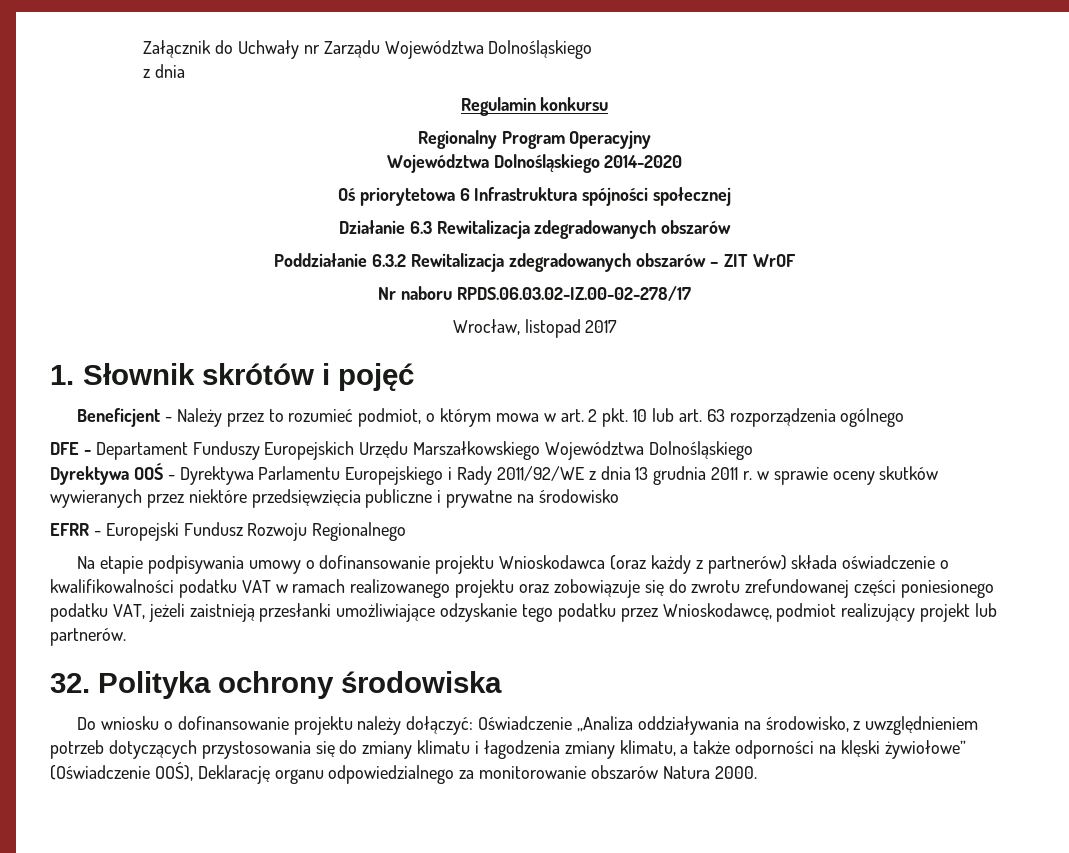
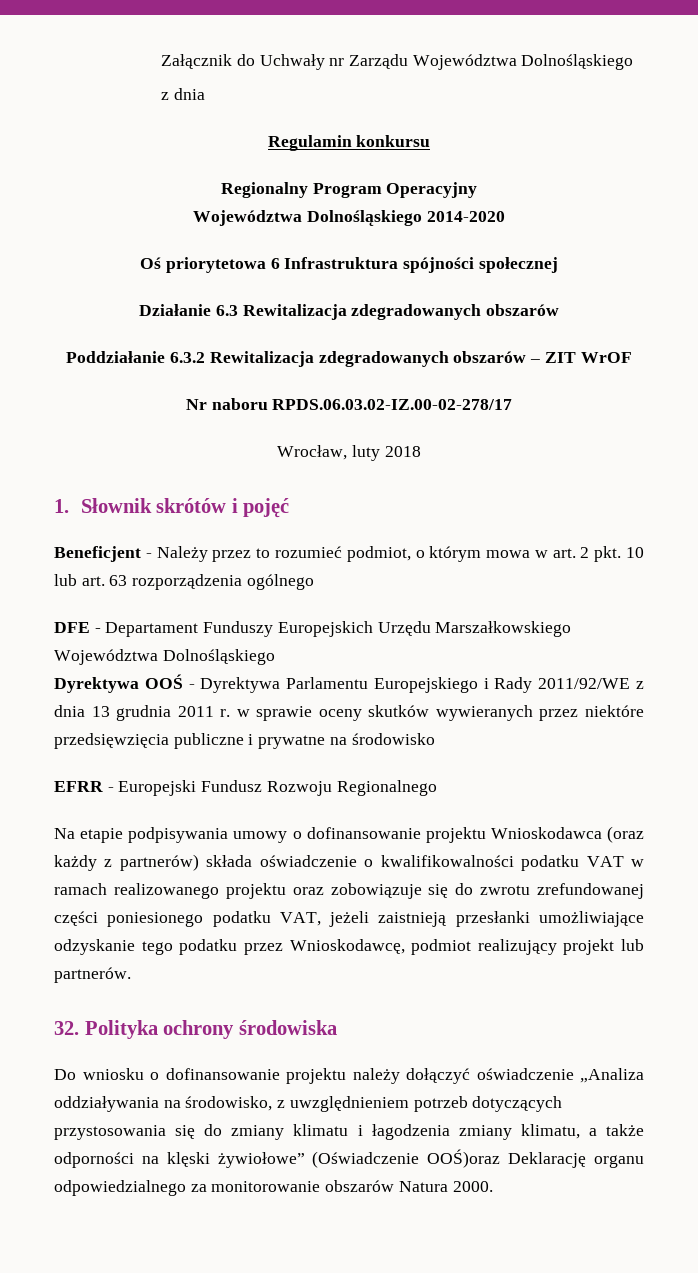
- Wrocław, listopad 2017
+ Wrocław, luty 2018
- Do wniosku o dofinansowanie projektu należy dołączyć: Oświadczenie „Analiza oddziaływania na środowisko, z uwzględnieniem potrzeb dotyczących przystosowania się do zmiany klimatu i łagodzenia zmiany klimatu, a także odporności na klęski żywiołowe” (Oświadczenie OOŚ), Deklarację organu odpowiedzialnego za monitorowanie obszarów Natura 2000.
+ Do wniosku o dofinansowanie projektu należy dołączyć oświadczenie „Analiza oddziaływania na środowisko, z uwzględnieniem potrzeb dotyczących przystosowania się do zmiany klimatu i łagodzenia zmiany klimatu, a także odporności na klęski żywiołowe” (Oświadczenie OOŚ)oraz Deklarację organu odpowiedzialnego za monitorowanie obszarów Natura 2000.

